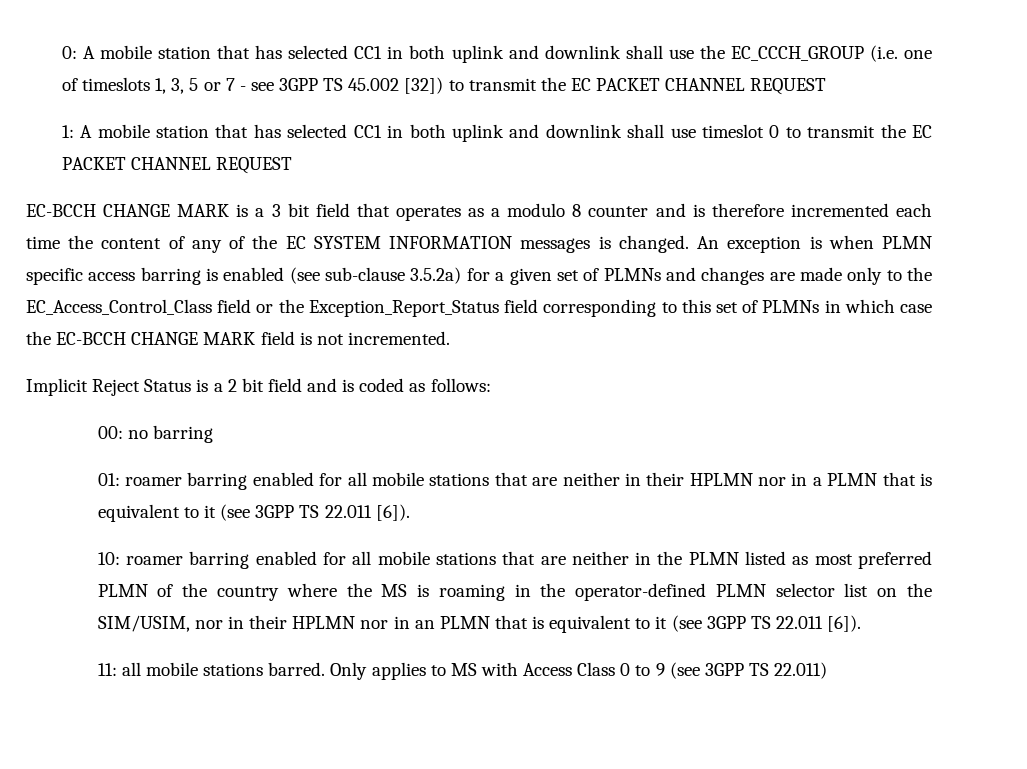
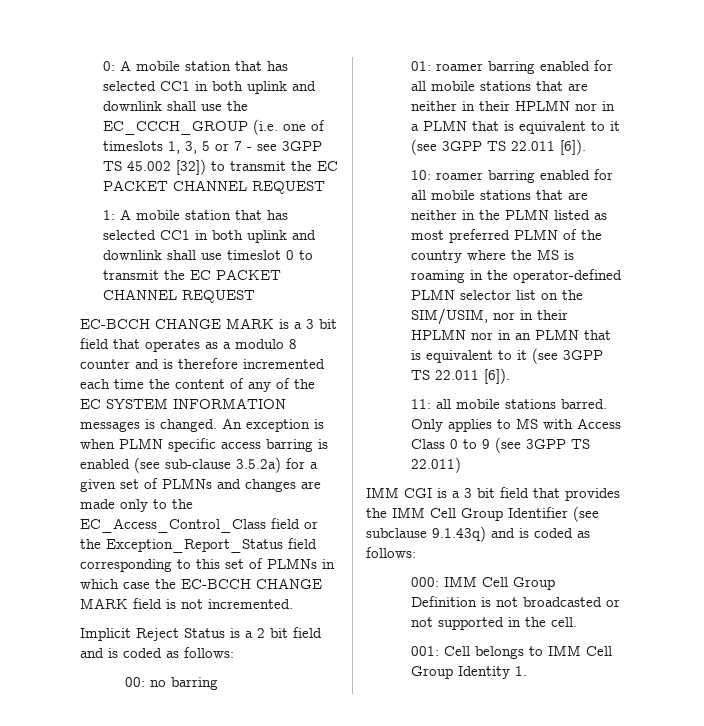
+ IMM CGI is a 3 bit field that provides the IMM Cell Group Identifier (see subclause 9.1.43q) and is coded as follows:
+ 000: IMM Cell Group Definition is not broadcasted or not supported in the cell.
+ 001: Cell belongs to IMM Cell Group Identity 1.

